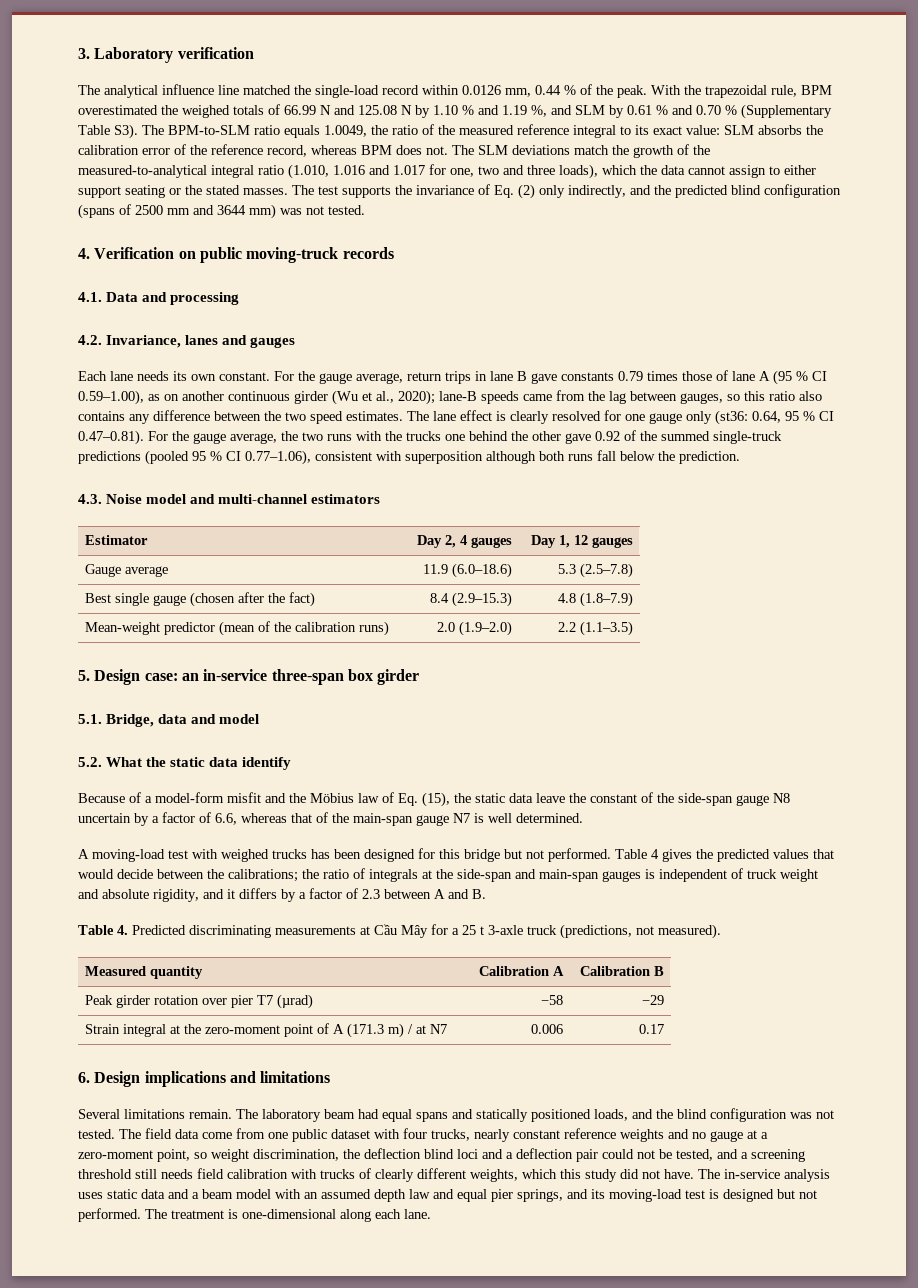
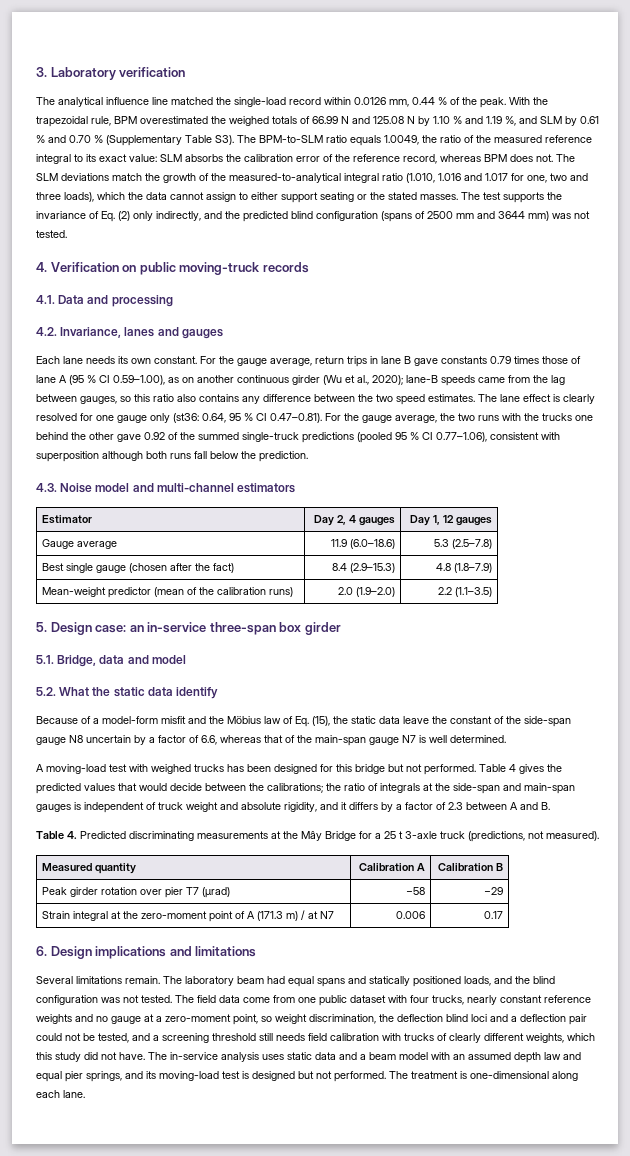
- Table 4. Predicted discriminating measurements at Cầu Mây for a 25 t 3-axle truck (predictions, not measured).
+ Table 4. Predicted discriminating measurements at the Mây Bridge for a 25 t 3-axle truck (predictions, not measured).

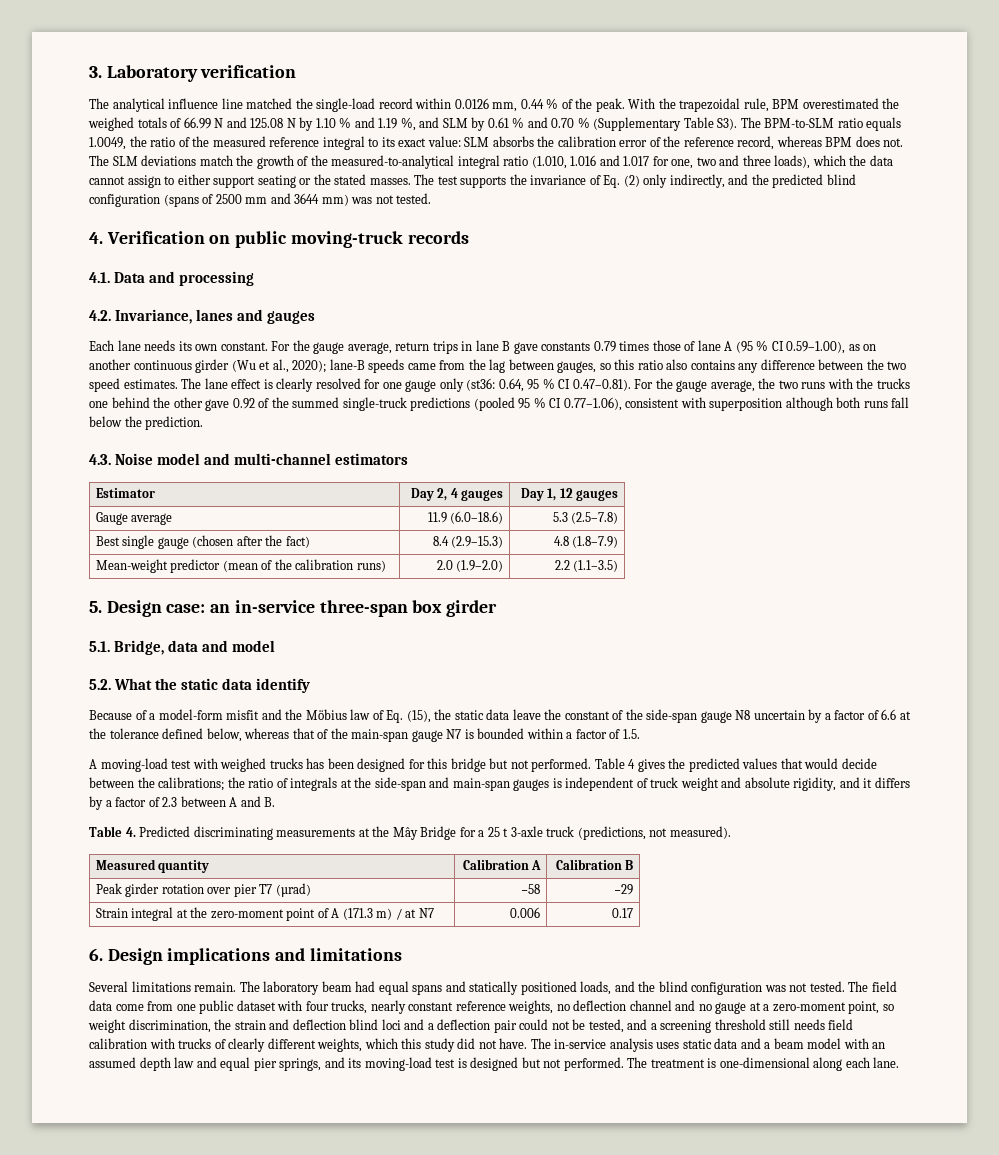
- Because of a model-form misfit and the Möbius law of Eq. (15), the static data leave the constant of the side-span gauge N8 uncertain by a factor of 6.6, whereas that of the main-span gauge N7 is well determined.
+ Because of a model-form misfit and the Möbius law of Eq. (15), the static data leave the constant of the side-span gauge N8 uncertain by a factor of 6.6 at the tolerance defined below, whereas that of the main-span gauge N7 is bounded within a factor of 1.5.
- The field data come from one public dataset with four trucks, nearly constant reference weights and no gauge at a zero-moment point, so weight discrimination, the deflection blind loci and a deflection pair could not be tested, and a screening threshold still needs field calibration with trucks of clearly different weights, which this study did not have.
+ The field data come from one public dataset with four trucks, nearly constant reference weights, no deflection channel and no gauge at a zero-moment point, so weight discrimination, the strain and deflection blind loci and a deflection pair could not be tested, and a screening threshold still needs field calibration with trucks of clearly different weights, which this study did not have.

